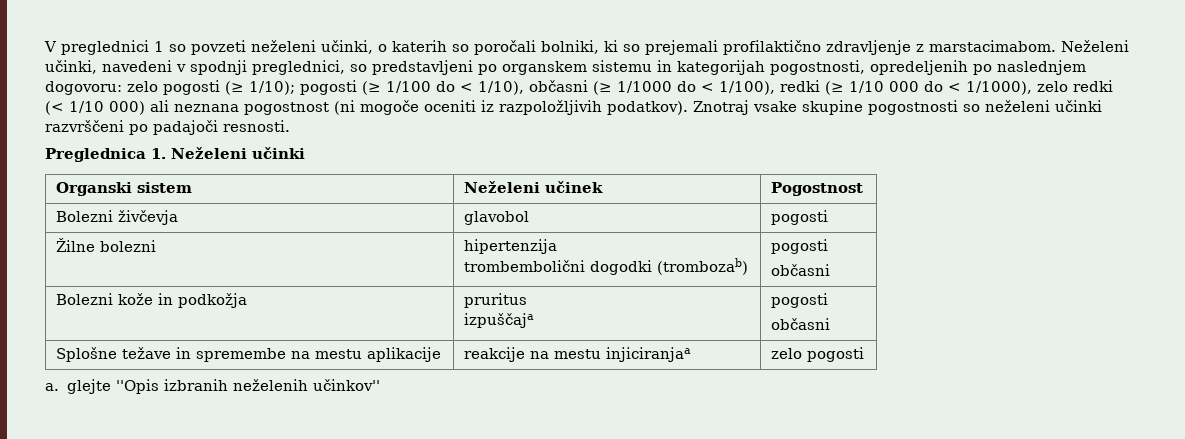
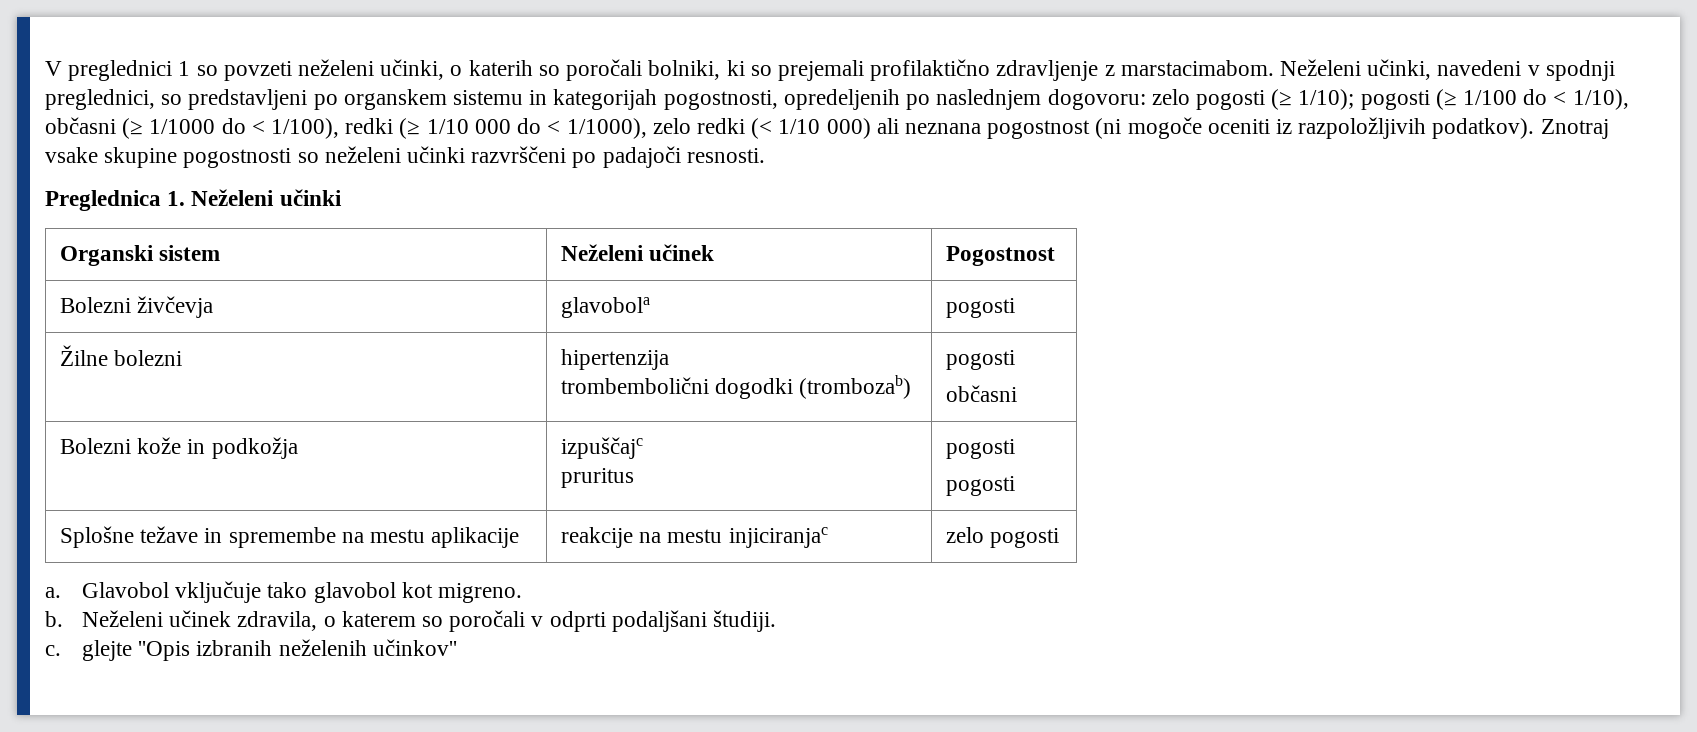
- Bolezni živčevja | glavobol | pogosti
+ Bolezni živčevja | glavobola | pogosti
- Bolezni kože in podkožja | pruritus
- izpuščaja | pogosti
- občasni
+ Bolezni kože in podkožja | izpuščajc
+ pruritus | pogosti
+ pogosti
- Splošne težave in spremembe na mestu aplikacije | reakcije na mestu injiciranjaa | zelo pogosti
+ Splošne težave in spremembe na mestu aplikacije | reakcije na mestu injiciranjac | zelo pogosti
- a. glejte ''Opis izbranih neželenih učinkov''
+ a. Glavobol vključuje tako glavobol kot migreno.
+ b. Neželeni učinek zdravila, o katerem so poročali v odprti podaljšani študiji.
+ c. glejte ''Opis izbranih neželenih učinkov''

